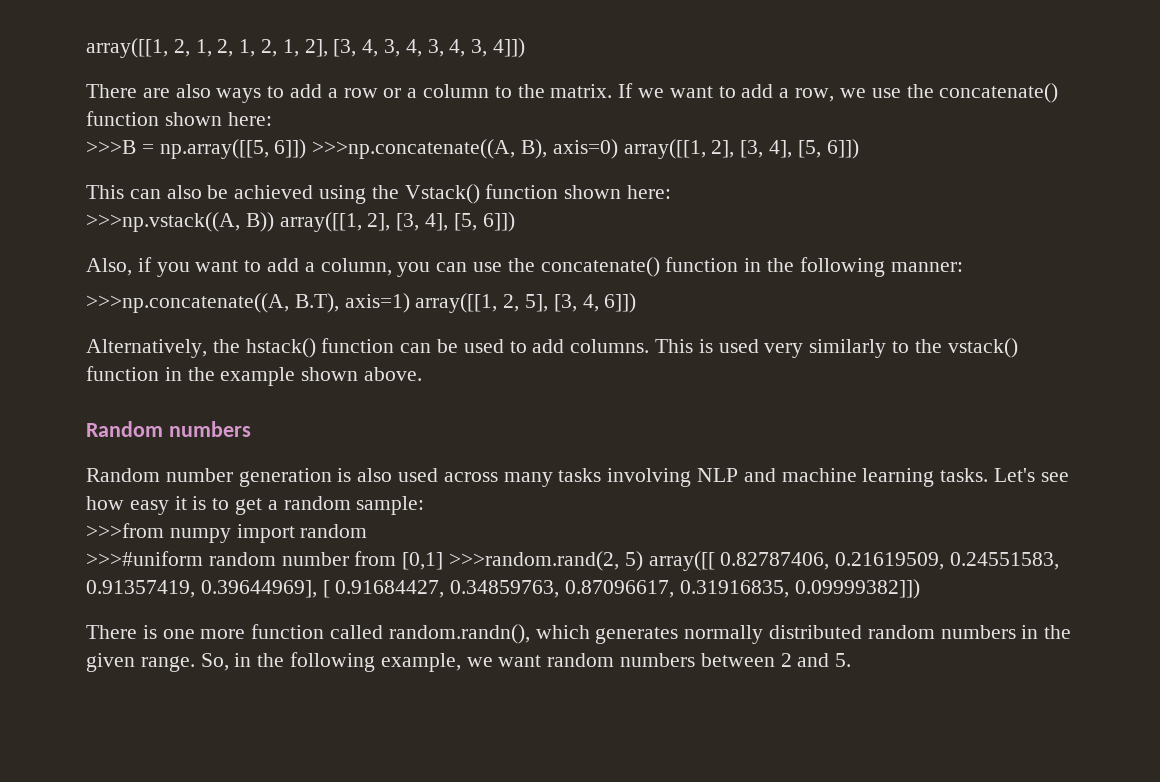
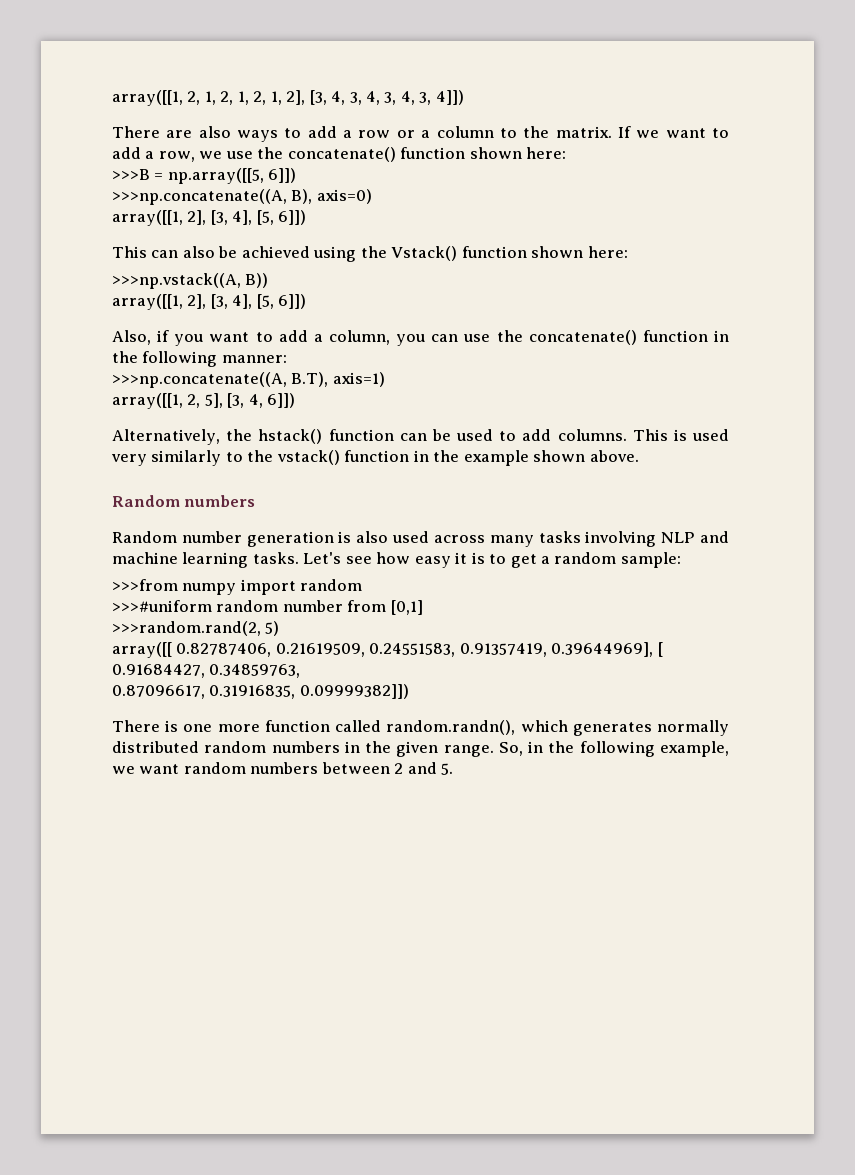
- >>>B = np.array([[5, 6]]) >>>np.concatenate((A, B), axis=0) array([[1, 2], [3, 4], [5, 6]])
+ >>>B = np.array([[5, 6]])
+ >>>np.concatenate((A, B), axis=0)
+ array([[1, 2], [3, 4], [5, 6]])
- >>>np.vstack((A, B)) array([[1, 2], [3, 4], [5, 6]])
+ >>>np.vstack((A, B))
+ array([[1, 2], [3, 4], [5, 6]])
- >>>np.concatenate((A, B.T), axis=1) array([[1, 2, 5], [3, 4, 6]])
+ >>>np.concatenate((A, B.T), axis=1)
+ array([[1, 2, 5], [3, 4, 6]])
- >>>#uniform random number from [0,1] >>>random.rand(2, 5) array([[ 0.82787406, 0.21619509, 0.24551583, 0.91357419, 0.39644969], [ 0.91684427, 0.34859763, 0.87096617, 0.31916835, 0.09999382]])
+ >>>#uniform random number from [0,1]
+ >>>random.rand(2, 5)
+ array([[ 0.82787406, 0.21619509, 0.24551583, 0.91357419, 0.39644969], [ 0.91684427, 0.34859763,
+ 0.87096617, 0.31916835, 0.09999382]])

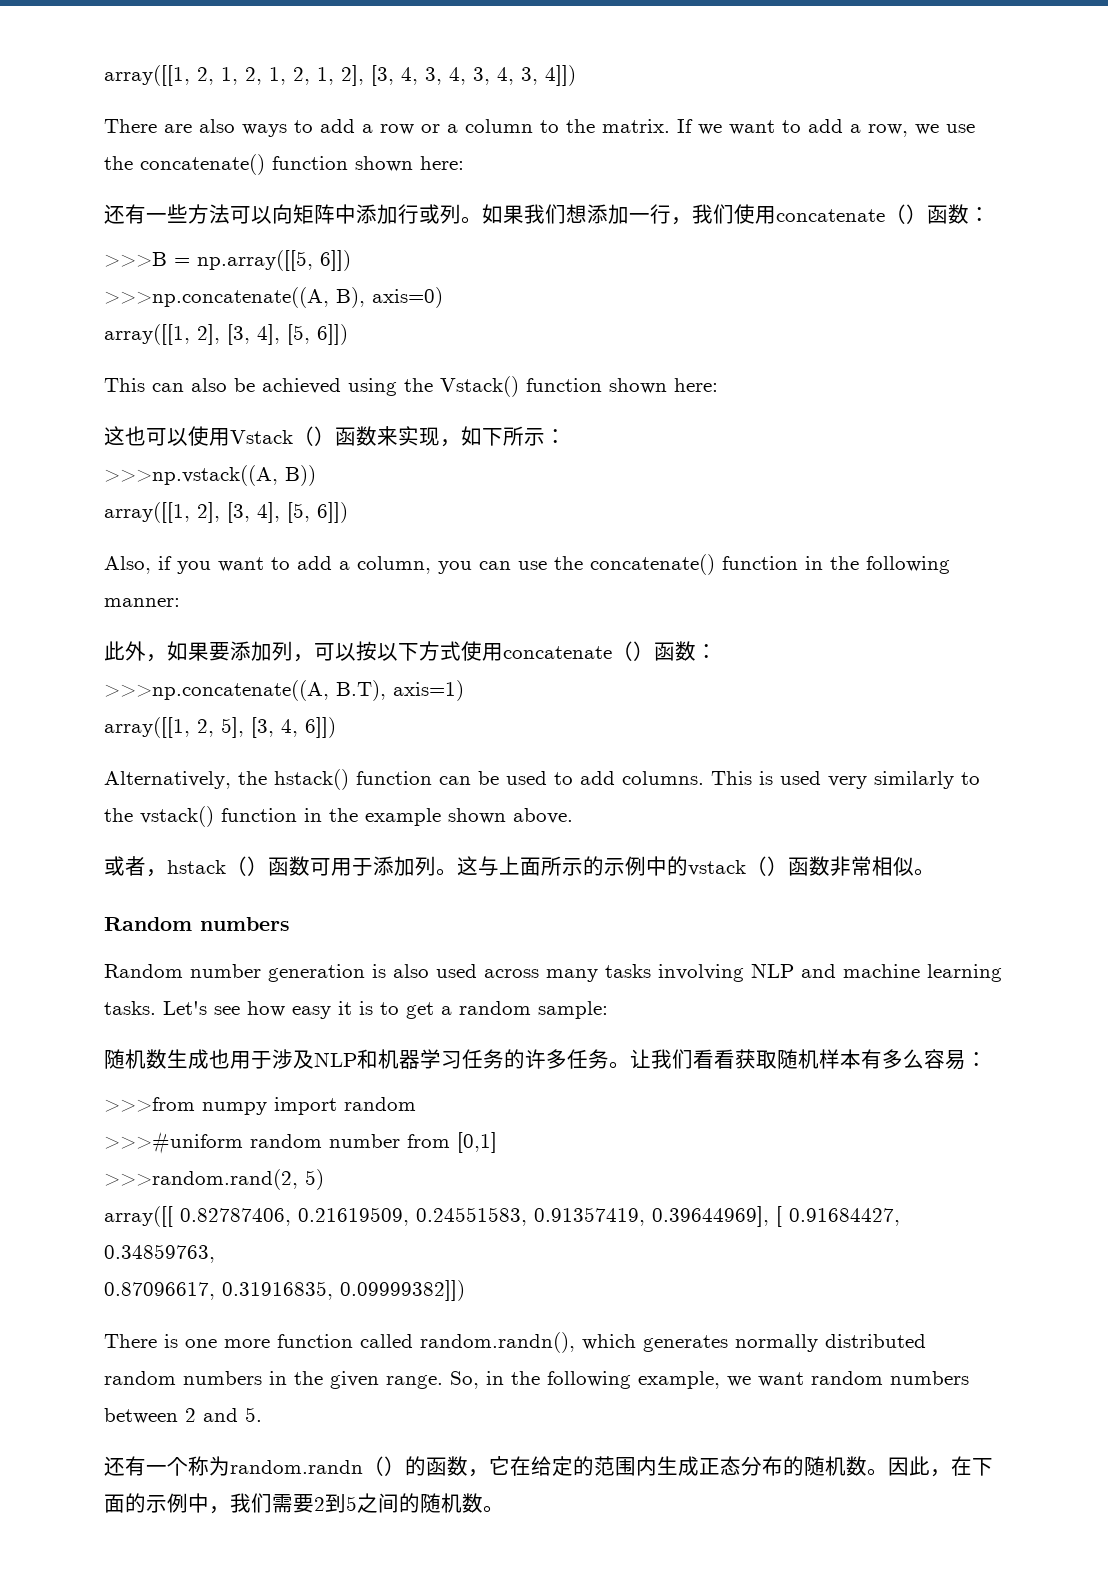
+ 还有一些方法可以向矩阵中添加行或列。如果我们想添加一行，我们使用concatenate（）函数：
+ 这也可以使用Vstack（）函数来实现，如下所示：
+ 此外，如果要添加列，可以按以下方式使用concatenate（）函数：
+ 或者，hstack（）函数可用于添加列。这与上面所示的示例中的vstack（）函数非常相似。
+ 随机数生成也用于涉及NLP和机器学习任务的许多任务。让我们看看获取随机样本有多么容易：
+ 还有一个称为random.randn（）的函数，它在给定的范围内生成正态分布的随机数。因此，在下面的示例中，我们需要2到5之间的随机数。

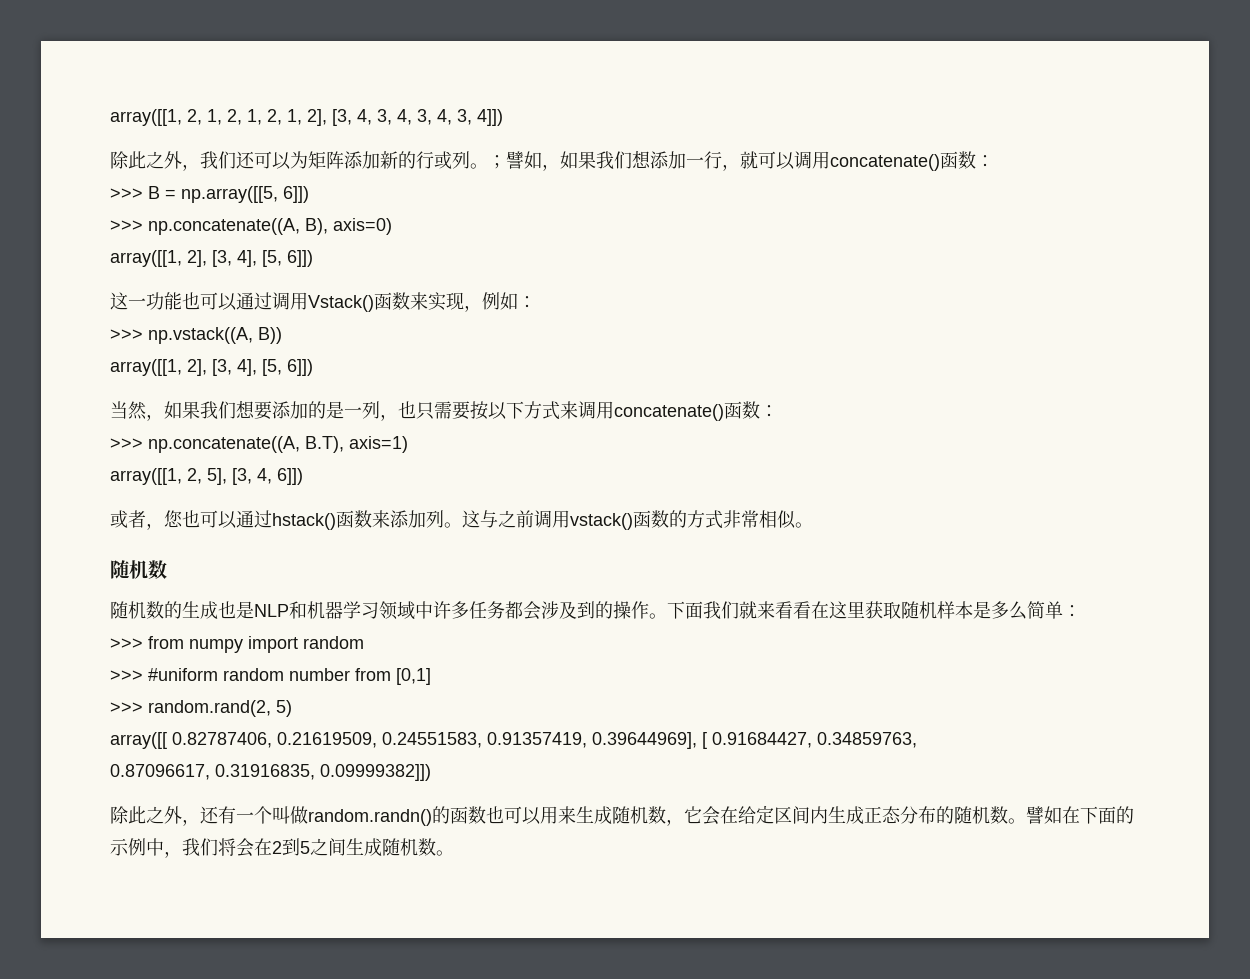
- There are also ways to add a row or a column to the matrix. If we want to add a row, we use the concatenate() function shown here:
- 还有一些方法可以向矩阵中添加行或列。如果我们想添加一行，我们使用concatenate（）函数：
- >>>B = np.array([[5, 6]])
+ 除此之外，我们还可以为矩阵添加新的行或列。；譬如，如果我们想添加一行，就可以调用concatenate()函数：
+ >>> B = np.array([[5, 6]])
- >>>np.concatenate((A, B), axis=0)
+ >>> np.concatenate((A, B), axis=0)
- This can also be achieved using the Vstack() function shown here:
- 这也可以使用Vstack（）函数来实现，如下所示：
- >>>np.vstack((A, B))
+ 这一功能也可以通过调用Vstack()函数来实现，例如：
+ >>> np.vstack((A, B))
- Also, if you want to add a column, you can use the concatenate() function in the following manner:
- 此外，如果要添加列，可以按以下方式使用concatenate（）函数：
- >>>np.concatenate((A, B.T), axis=1)
+ 当然，如果我们想要添加的是一列，也只需要按以下方式来调用concatenate()函数：
+ >>> np.concatenate((A, B.T), axis=1)
- Alternatively, the hstack() function can be used to add columns. This is used very similarly to the vstack() function in the example shown above.
- 或者，hstack（）函数可用于添加列。这与上面所示的示例中的vstack（）函数非常相似。
- Random numbers
- Random number generation is also used across many tasks involving NLP and machine learning tasks. Let's see how easy it is to get a random sample:
- 随机数生成也用于涉及NLP和机器学习任务的许多任务。让我们看看获取随机样本有多么容易：
- >>>from numpy import random
+ 或者，您也可以通过hstack()函数来添加列。这与之前调用vstack()函数的方式非常相似。
+ 随机数
+ 随机数的生成也是NLP和机器学习领域中许多任务都会涉及到的操作。下面我们就来看看在这里获取随机样本是多么简单：
+ >>> from numpy import random
- >>>#uniform random number from [0,1]
+ >>> #uniform random number from [0,1]
- >>>random.rand(2, 5)
+ >>> random.rand(2, 5)
- There is one more function called random.randn(), which generates normally distributed random numbers in the given range. So, in the following example, we want random numbers between 2 and 5.
- 还有一个称为random.randn（）的函数，它在给定的范围内生成正态分布的随机数。
+ 除此之外，还有一个叫做random.randn()的函数也可以用来生成随机数，它会在给定区间内生成正态分布的随机数。
- 因此，在下面的示例中，我们需要2到5之间的随机数。
+ 譬如在下面的示例中，我们将会在2到5之间生成随机数。

